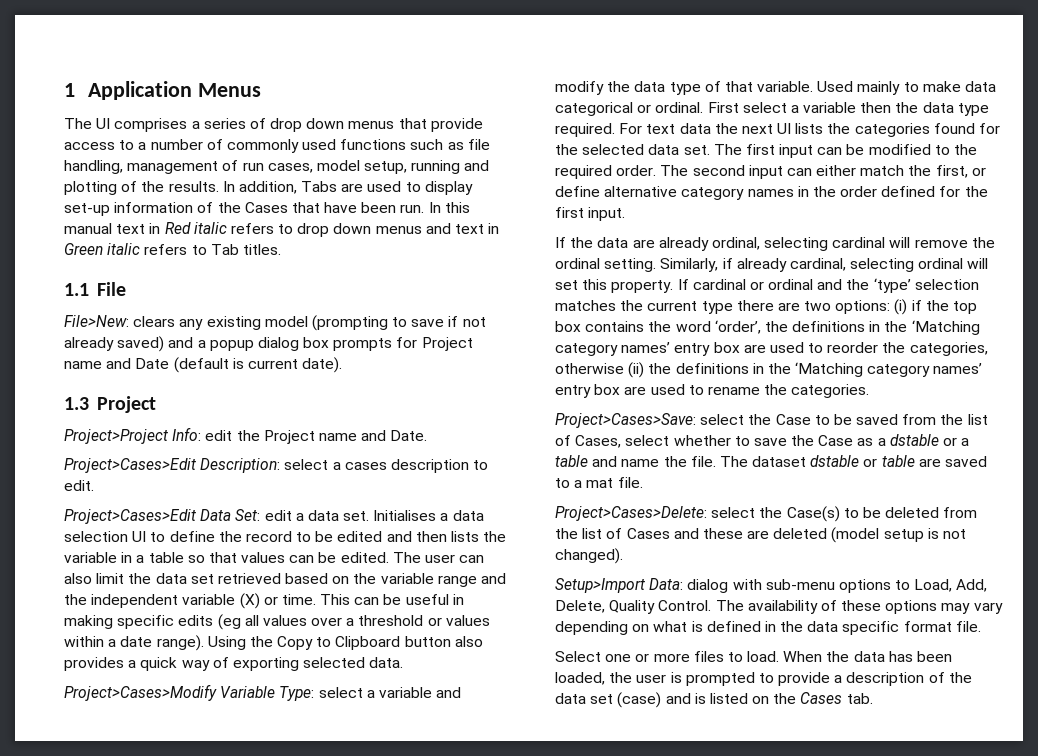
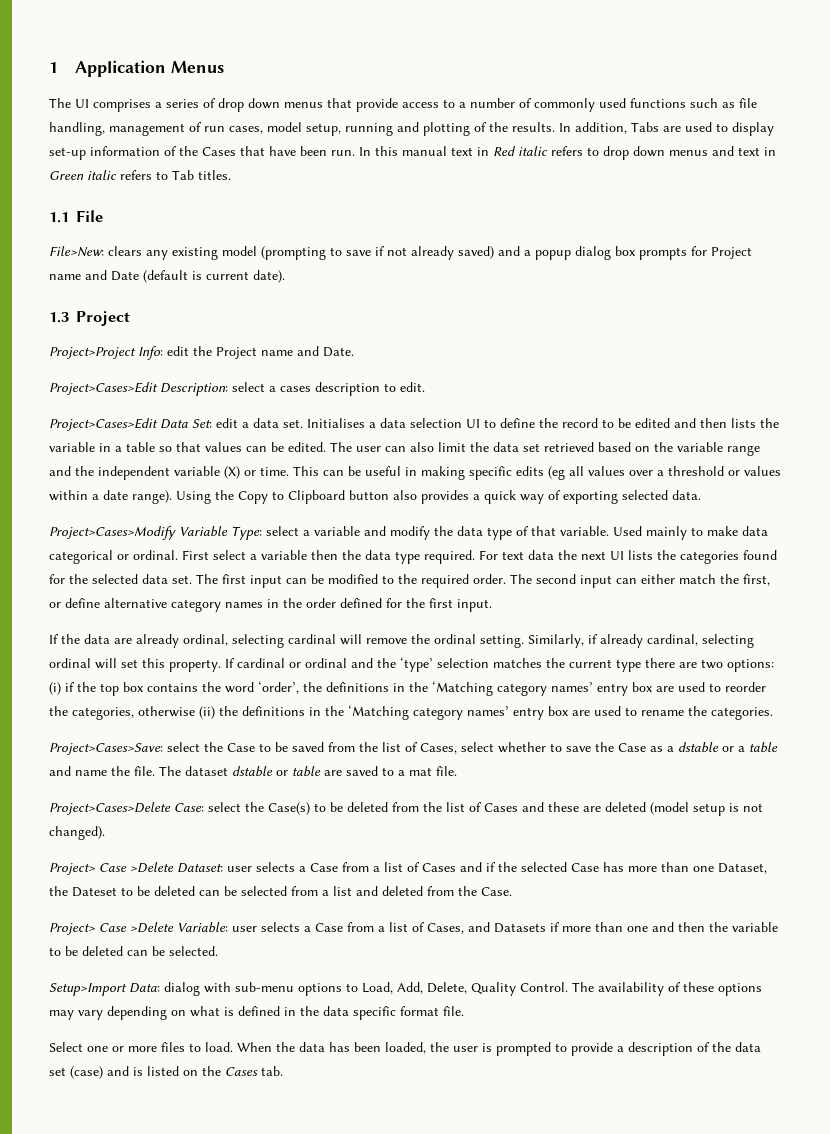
- Project>Cases>Delete: select the Case(s) to be deleted from the list of Cases and these are deleted (model setup is not changed).
+ Project>Cases>Delete Case: select the Case(s) to be deleted from the list of Cases and these are deleted (model setup is not changed).
+ Project> Case >Delete Dataset: user selects a Case from a list of Cases and if the selected Case has more than one Dataset, the Dateset to be deleted can be selected from a list and deleted from the Case.
+ Project> Case >Delete Variable: user selects a Case from a list of Cases, and Datasets if more than one and then the variable to be deleted can be selected.

